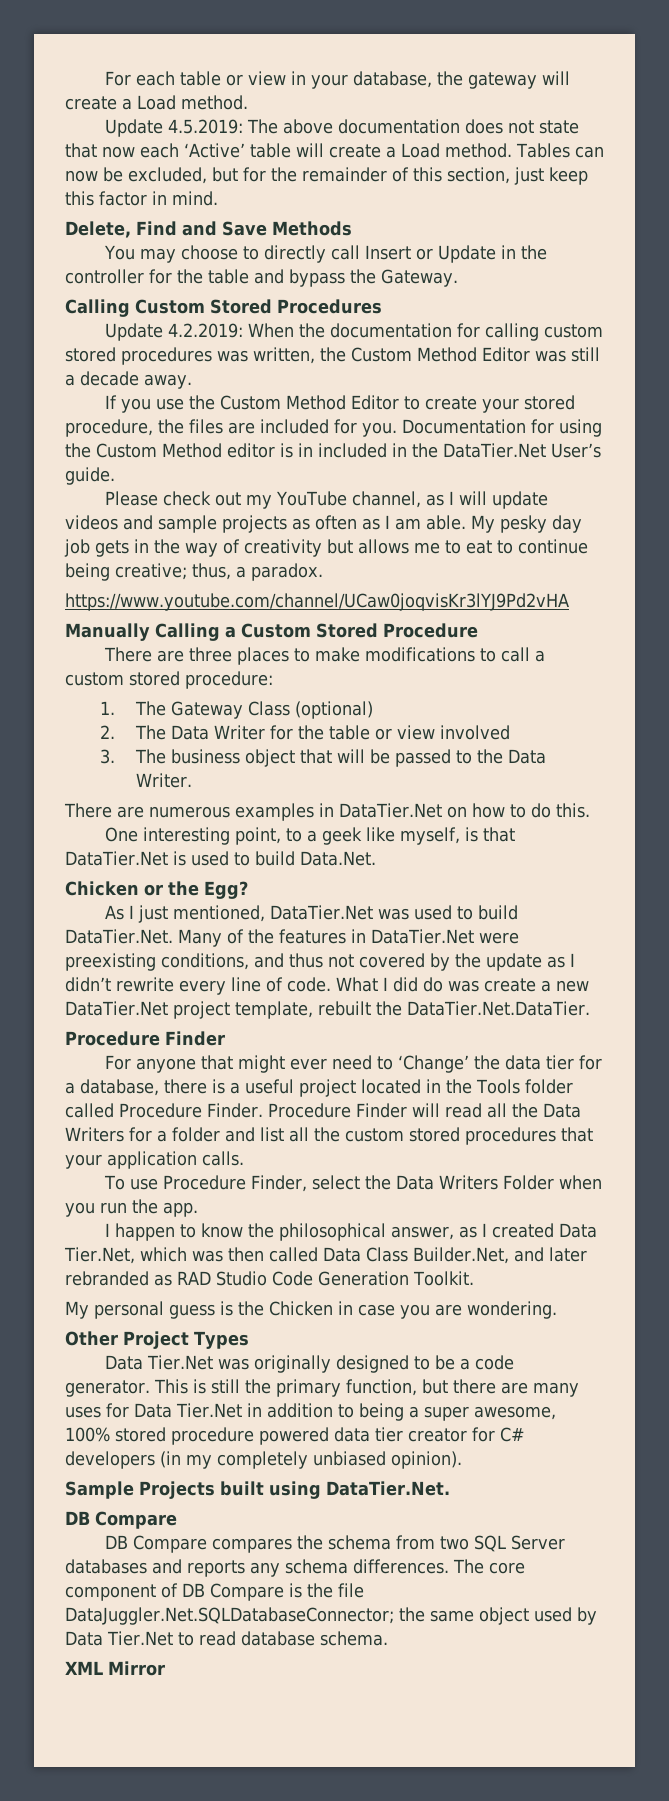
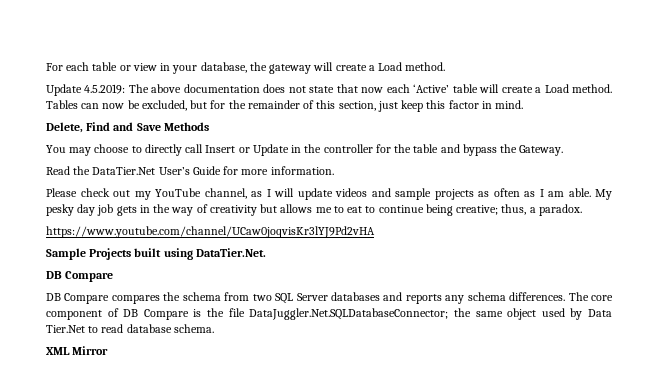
- Calling Custom Stored Procedures
- Update 4.2.2019: When the documentation for calling custom stored procedures was written, the Custom Method Editor was still a decade away.
- If you use the Custom Method Editor to create your stored procedure, the files are included for you. Documentation for using the Custom Method editor is in included in the DataTier.Net User’s guide.
+ Read the DataTier.Net User’s Guide for more information.
- Manually Calling a Custom Stored Procedure
- There are three places to make modifications to call a custom stored procedure:
- 1. The Gateway Class (optional)
- 2. The Data Writer for the table or view involved
- 3. The business object that will be passed to the Data Writer.
- There are numerous examples in DataTier.Net on how to do this.
- One interesting point, to a geek like myself, is that DataTier.Net is used to build Data.Net.
- Chicken or the Egg?
- As I just mentioned, DataTier.Net was used to build DataTier.Net. Many of the features in DataTier.Net were preexisting conditions, and thus not covered by the update as I didn’t rewrite every line of code. What I did do was create a new DataTier.Net project template, rebuilt the DataTier.Net.DataTier.
- Procedure Finder
- For anyone that might ever need to ‘Change’ the data tier for a database, there is a useful project located in the Tools folder called Procedure Finder. Procedure Finder will read all the Data Writers for a folder and list all the custom stored procedures that your application calls.
- To use Procedure Finder, select the Data Writers Folder when you run the app.
- I happen to know the philosophical answer, as I created Data Tier.Net, which was then called Data Class Builder.Net, and later rebranded as RAD Studio Code Generation Toolkit.
- My personal guess is the Chicken in case you are wondering.
- Other Project Types
- Data Tier.Net was originally designed to be a code generator. This is still the primary function, but there are many uses for Data Tier.Net in addition to being a super awesome, 100% stored procedure powered data tier creator for C# developers (in my completely unbiased opinion).

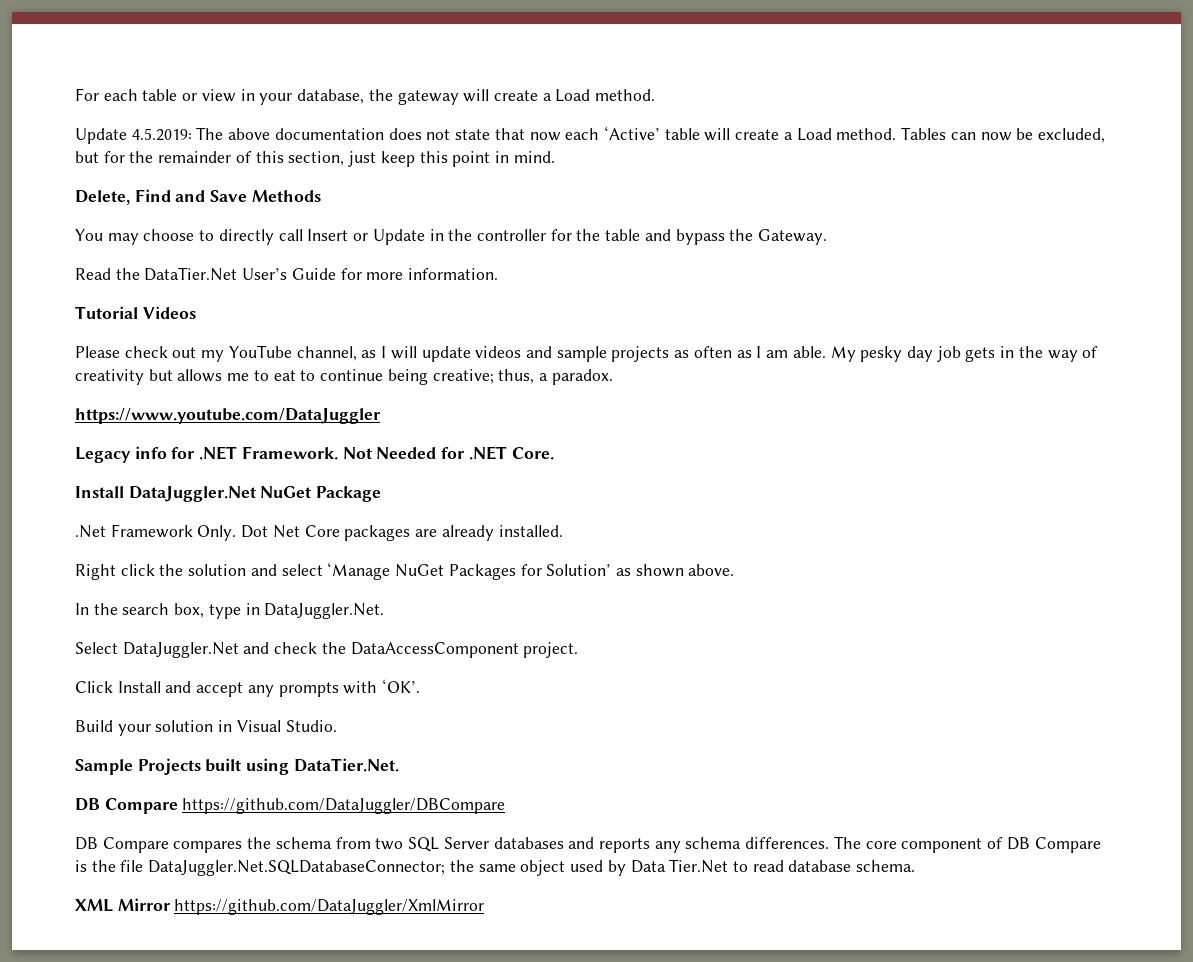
- Tables can now be excluded, but for the remainder of this section, just keep this factor in mind.
+ Tables can now be excluded, but for the remainder of this section, just keep this point in mind.
+ Tutorial Videos
- https://www.youtube.com/channel/UCaw0joqvisKr3lYJ9Pd2vHA
+ https://www.youtube.com/DataJuggler
+ Legacy info for .NET Framework. Not Needed for .NET Core.
+ Install DataJuggler.Net NuGet Package
+ .Net Framework Only. Dot Net Core packages are already installed.
+ Right click the solution and select ‘Manage NuGet Packages for Solution’ as shown above.
+ In the search box, type in DataJuggler.Net.
+ Select DataJuggler.Net and check the DataAccessComponent project.
+ Click Install and accept any prompts with ‘OK’.
+ Build your solution in Visual Studio.
  Sample Projects built using DataTier.Net.
- DB Compare
+ DB Compare https://github.com/DataJuggler/DBCompare
- XML Mirror
+ XML Mirror https://github.com/DataJuggler/XmlMirror

